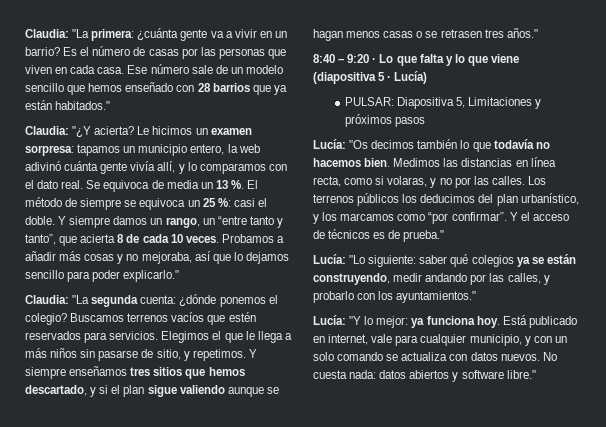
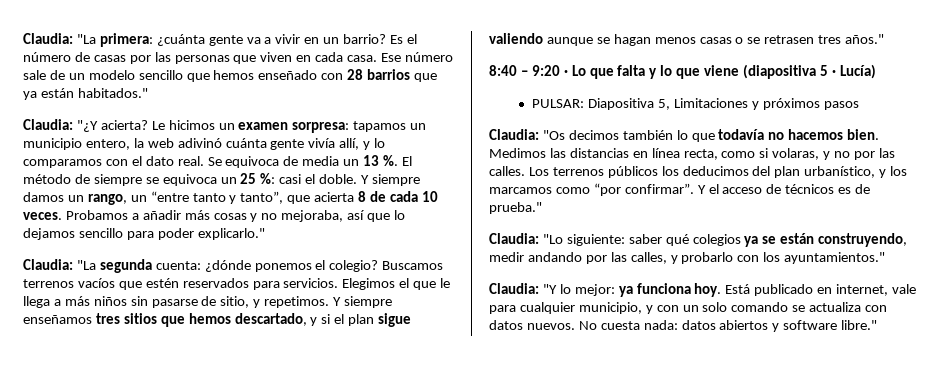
- Lucía: "Os decimos también lo que todavía no hacemos bien.
+ Claudia: "Os decimos también lo que todavía no hacemos bien.
- Lucía: "Lo siguiente: saber qué colegios ya se están construyendo, medir andando por las calles, y probarlo con los ayuntamientos."
+ Claudia: "Lo siguiente: saber qué colegios ya se están construyendo, medir andando por las calles, y probarlo con los ayuntamientos."
- Lucía: "Y lo mejor: ya funciona hoy.
+ Claudia: "Y lo mejor: ya funciona hoy.

